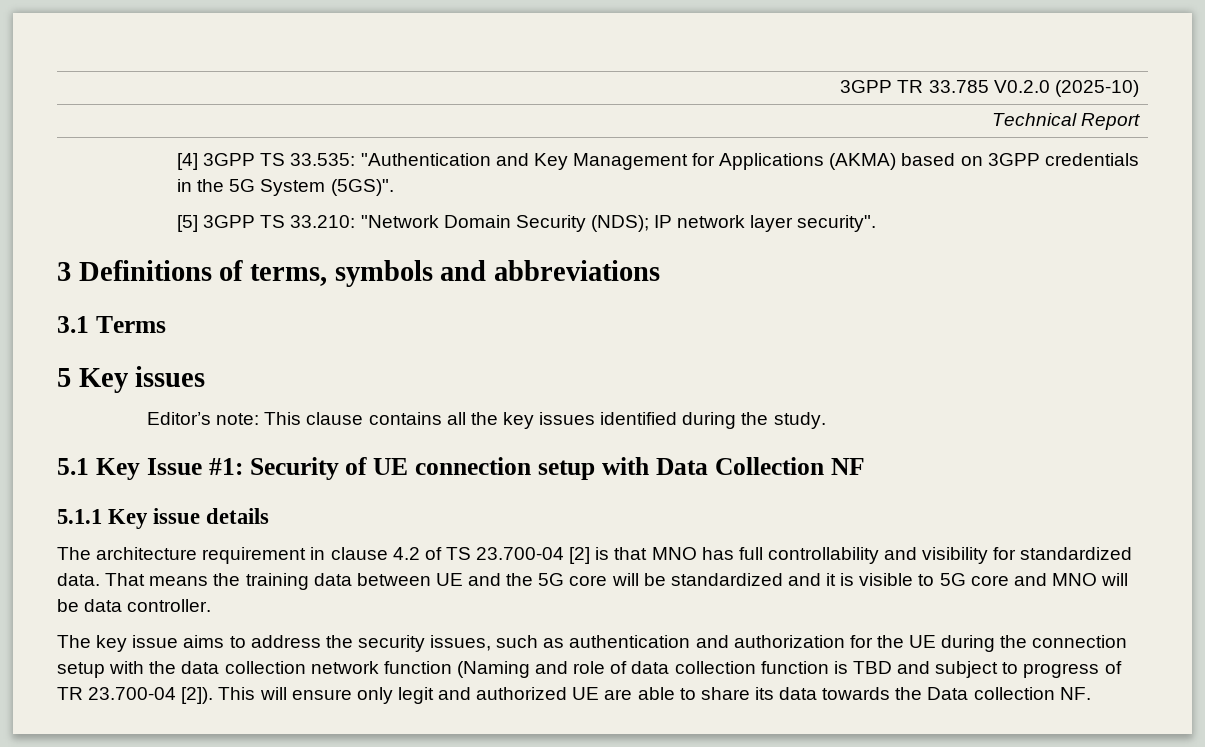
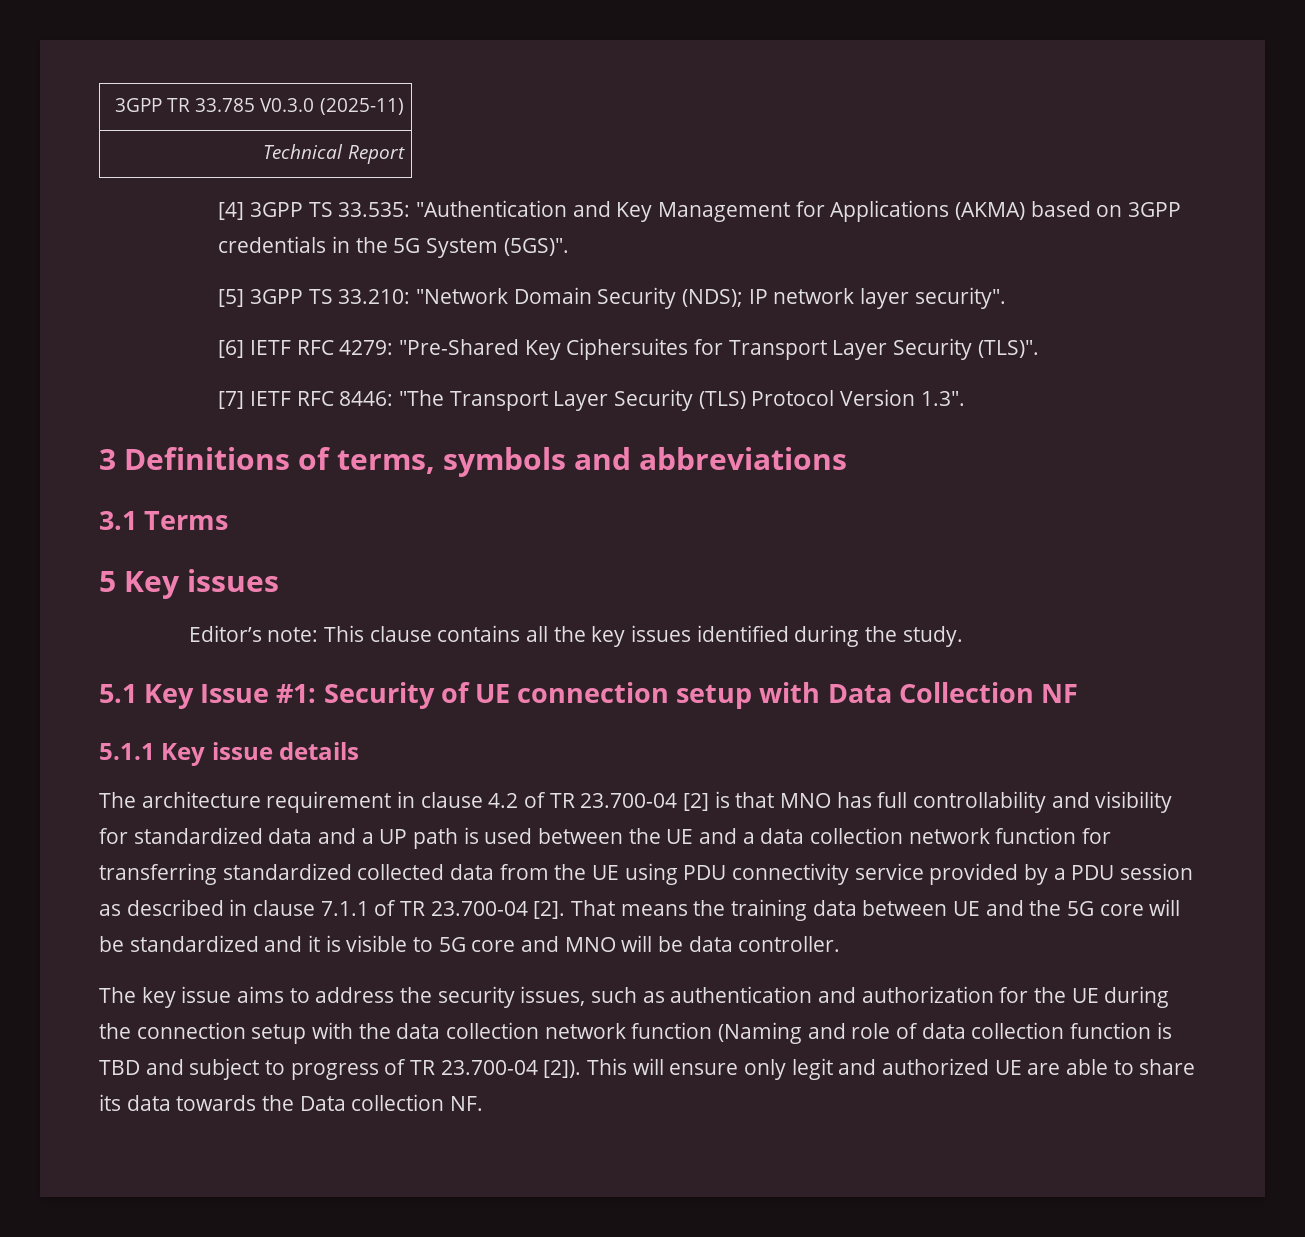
- 3GPP TR 33.785 V0.2.0 (2025-10)
+ 3GPP TR 33.785 V0.3.0 (2025-11)
+ [6] IETF RFC 4279: "Pre-Shared Key Ciphersuites for Transport Layer Security (TLS)".
+ [7] IETF RFC 8446: "The Transport Layer Security (TLS) Protocol Version 1.3".
- The architecture requirement in clause 4.2 of TS 23.700-04 [2] is that MNO has full controllability and visibility for standardized data.
+ The architecture requirement in clause 4.2 of TR 23.700-04 [2] is that MNO has full controllability and visibility for standardized data and a UP path is used between the UE and a data collection network function for transferring standardized collected data from the UE using PDU connectivity service provided by a PDU session as described in clause 7.1.1 of TR 23.700-04 [2].

